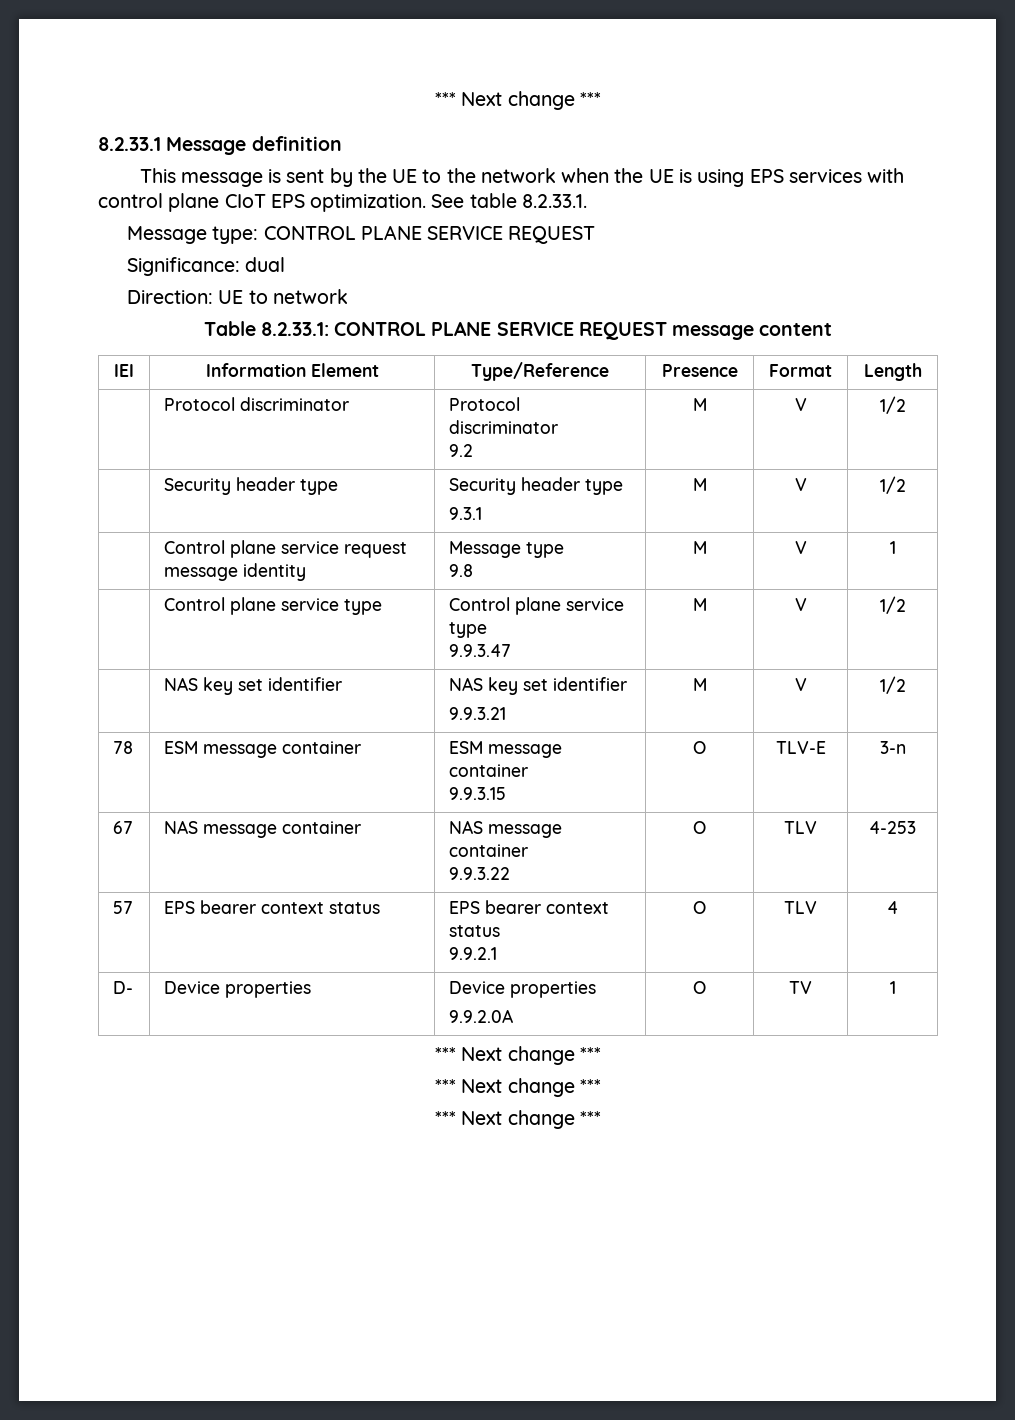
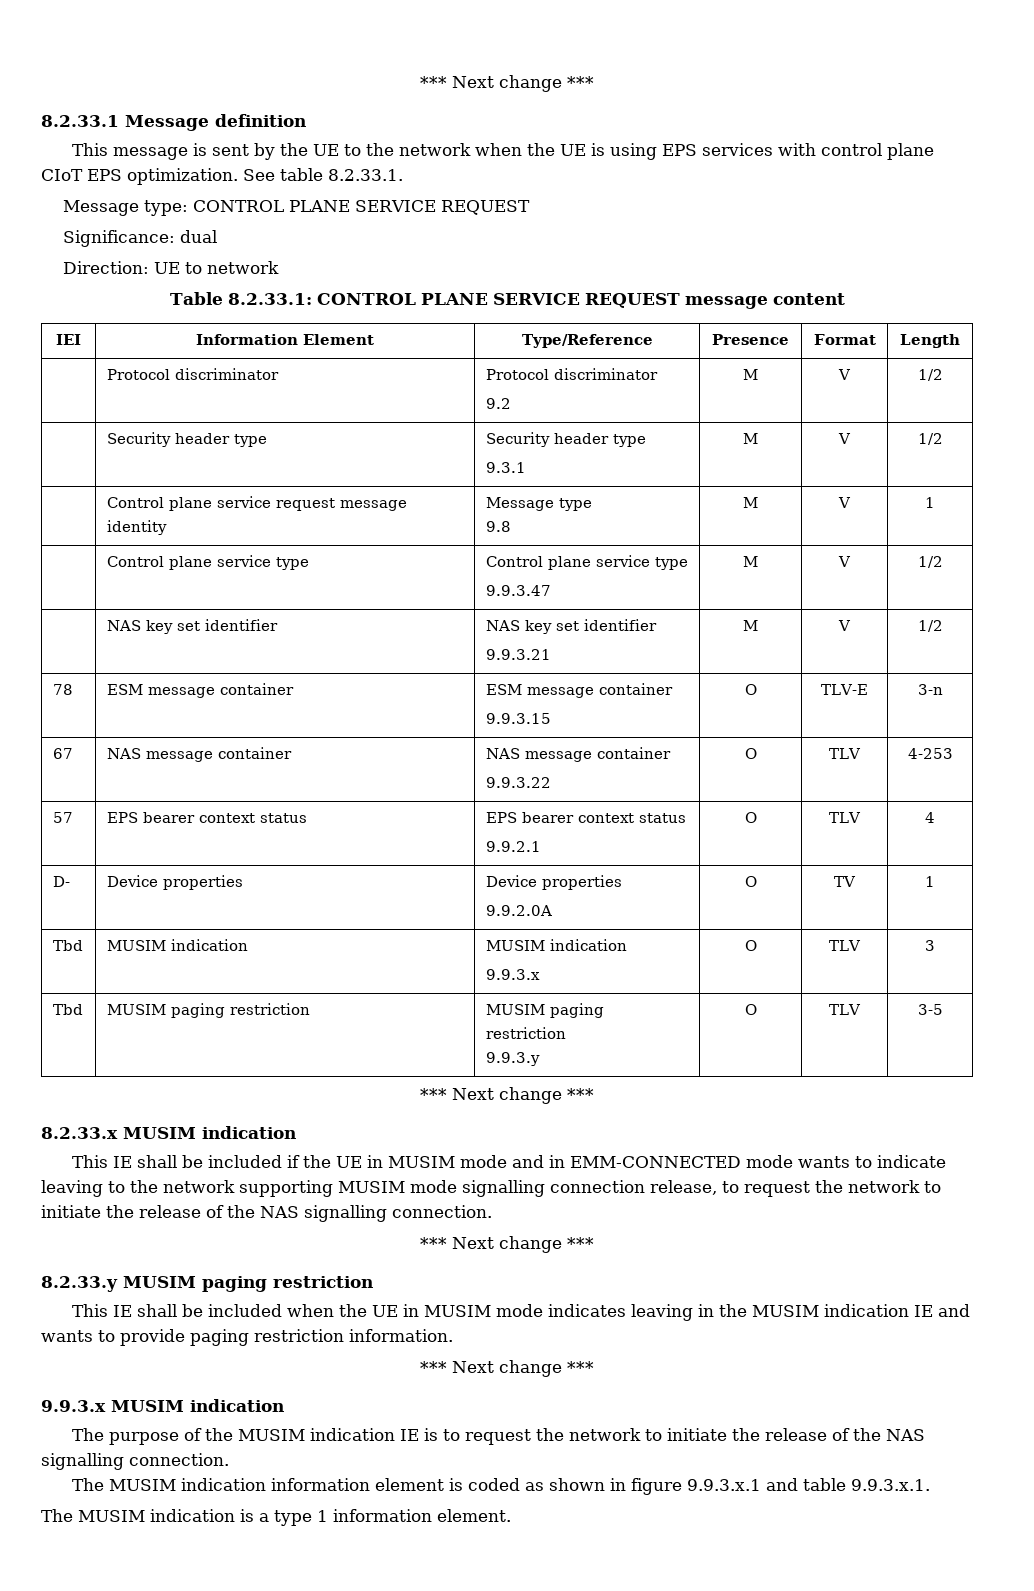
  D- | Device properties | Device properties
  9.9.2.0A | O | TV | 1
+ Tbd | MUSIM indication | MUSIM indication
+ 9.9.3.x | O | TLV | 3
+ Tbd | MUSIM paging restriction | MUSIM paging restriction
+ 9.9.3.y | O | TLV | 3-5
  *** Next change ***
+ 8.2.33.x MUSIM indication
+ This IE shall be included if the UE in MUSIM mode and in EMM-CONNECTED mode wants to indicate leaving to the network supporting MUSIM mode signalling connection release, to request the network to initiate the release of the NAS signalling connection.
  *** Next change ***
+ 8.2.33.y MUSIM paging restriction
+ This IE shall be included when the UE in MUSIM mode indicates leaving in the MUSIM indication IE and wants to provide paging restriction information.
  *** Next change ***
+ 9.9.3.x MUSIM indication
+ The purpose of the MUSIM indication IE is to request the network to initiate the release of the NAS signalling connection.
+ The MUSIM indication information element is coded as shown in figure 9.9.3.x.1 and table 9.9.3.x.1.
+ The MUSIM indication is a type 1 information element.

